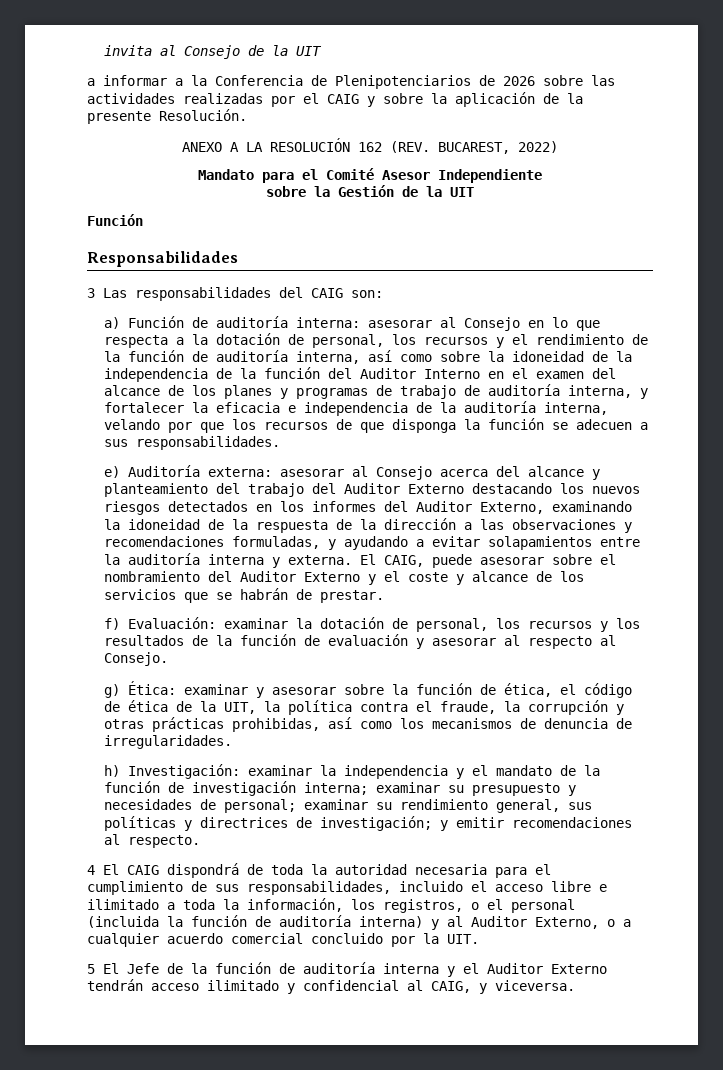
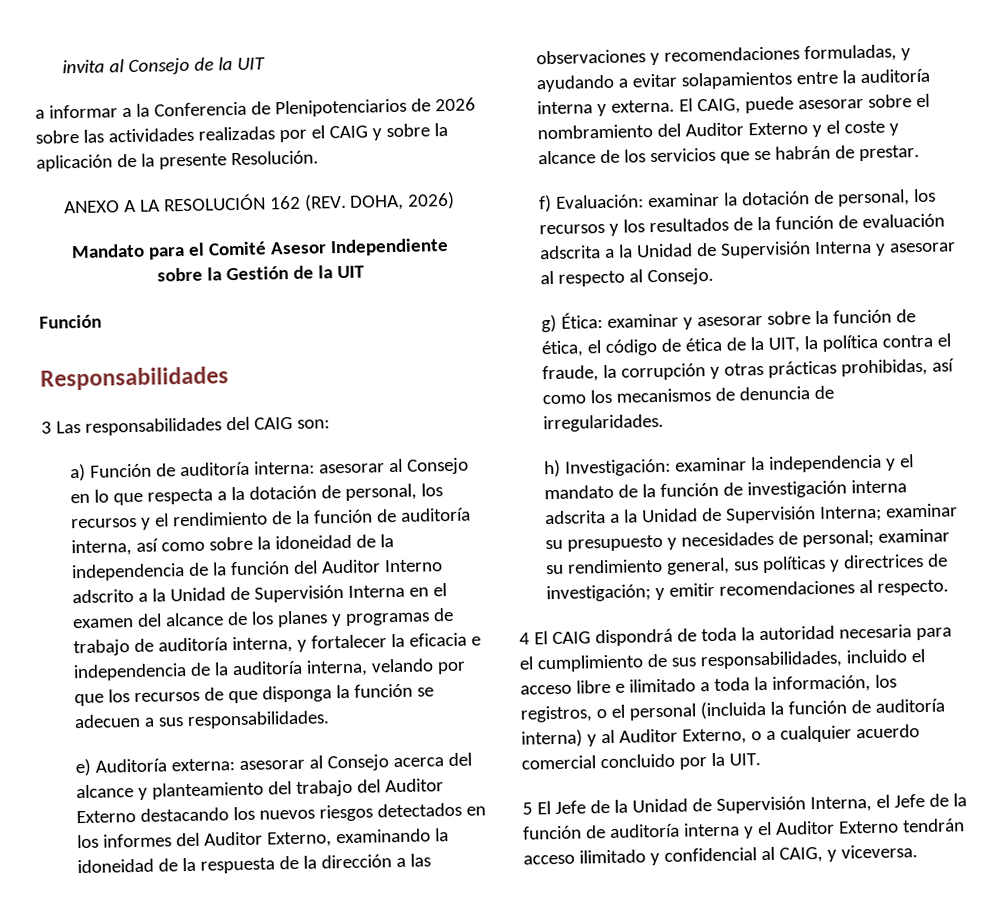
- ANEXO A LA RESOLUCIÓN 162 (REV. BUCAREST, 2022)
+ ANEXO A LA RESOLUCIÓN 162 (REV. DOHA, 2026)
- asesorar al Consejo en lo que respecta a la dotación de personal, los recursos y el rendimiento de la función de auditoría interna, así como sobre la idoneidad de la independencia de la función del Auditor Interno en el examen del alcance de los planes y programas de trabajo de auditoría interna, y fortalecer la eficacia e independencia de la auditoría interna, velando por que los recursos de que disponga la función se adecuen a sus responsabilidades.
+ asesorar al Consejo en lo que respecta a la dotación de personal, los recursos y el rendimiento de la función de auditoría interna, así como sobre la idoneidad de la independencia de la función del Auditor Interno adscrito a la Unidad de Supervisión Interna en el examen del alcance de los planes y programas de trabajo de auditoría interna, y fortalecer la eficacia e independencia de la auditoría interna, velando por que los recursos de que disponga la función se adecuen a sus responsabilidades.
- f) Evaluación: examinar la dotación de personal, los recursos y los resultados de la función de evaluación y asesorar al respecto al Consejo.
+ f) Evaluación: examinar la dotación de personal, los recursos y los resultados de la función de evaluación adscrita a la Unidad de Supervisión Interna y asesorar al respecto al Consejo.
- h) Investigación: examinar la independencia y el mandato de la función de investigación interna; examinar su presupuesto y necesidades de personal; examinar su rendimiento general, sus políticas y directrices de investigación; y emitir recomendaciones al respecto.
+ h) Investigación: examinar la independencia y el mandato de la función de investigación interna adscrita a la Unidad de Supervisión Interna; examinar su presupuesto y necesidades de personal; examinar su rendimiento general, sus políticas y directrices de investigación; y emitir recomendaciones al respecto.
- 5 El Jefe de la función de auditoría interna y el Auditor Externo tendrán acceso ilimitado y confidencial al CAIG, y viceversa.
+ 5 El Jefe de la Unidad de Supervisión Interna, el Jefe de la función de auditoría interna y el Auditor Externo tendrán acceso ilimitado y confidencial al CAIG, y viceversa.

